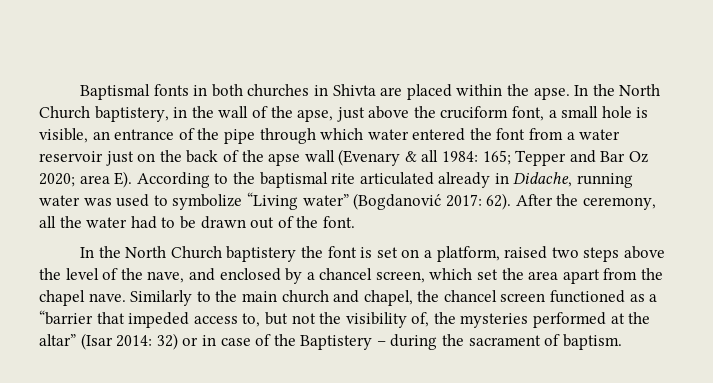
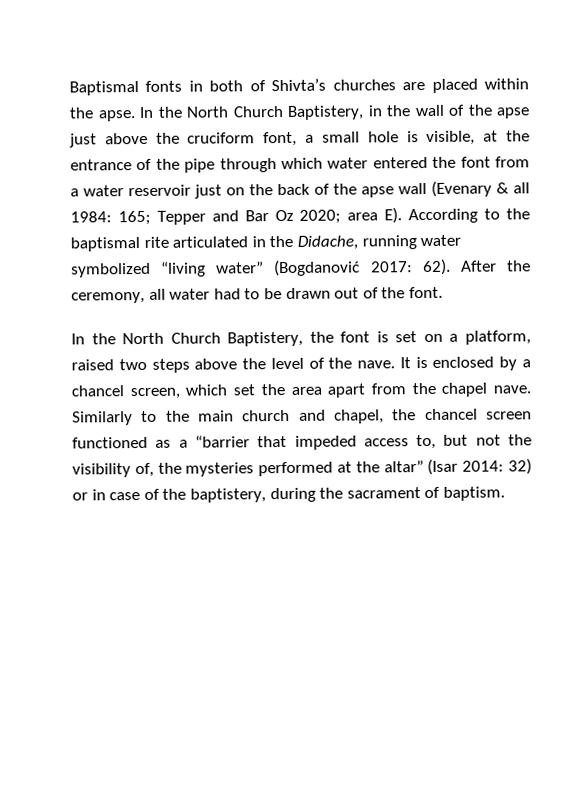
- Baptismal fonts in both churches in Shivta are placed within the apse.
+ Baptismal fonts in both of Shivta’s churches are placed within the apse.
- In the North Church baptistery, in the wall of the apse, just above the cruciform font, a small hole is visible, an entrance of the pipe through which water entered the font from a water reservoir just on the back of the apse wall (Evenary & all 1984:
+ In the North Church Baptistery, in the wall of the apse just above the cruciform font, a small hole is visible, at the entrance of the pipe through which water entered the font from a water reservoir just on the back of the apse wall (Evenary & all 1984:
- area E). According to the baptismal rite articulated already in Didache, running water was used to symbolize “Living water” (Bogdanović 2017:
+ area E). According to the baptismal rite articulated in the Didache, running water symbolized “living water” (Bogdanović 2017:
- After the ceremony, all the water had to be drawn out of the font.
+ After the ceremony, all water had to be drawn out of the font.
- In the North Church baptistery the font is set on a platform, raised two steps above the level of the nave, and enclosed by a chancel screen, which set the area apart from the chapel nave.
+ In the North Church Baptistery, the font is set on a platform, raised two steps above the level of the nave. It is enclosed by a chancel screen, which set the area apart from the chapel nave.
- Similarly to the main church and chapel, the chancel screen functioned as a “barrier that impeded access to, but not the visibility of, the mysteries performed at the altar” (Isar 2014: 32) or in case of the Baptistery – during the sacrament of baptism.
+ Similarly to the main church and chapel, the chancel screen functioned as a “barrier that impeded access to, but not the visibility of, the mysteries performed at the altar” (Isar 2014: 32) or in case of the baptistery, during the sacrament of baptism.

